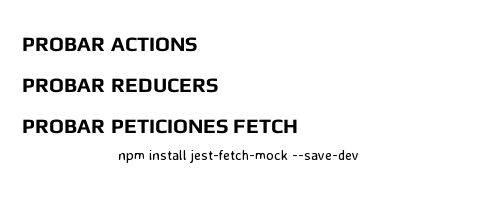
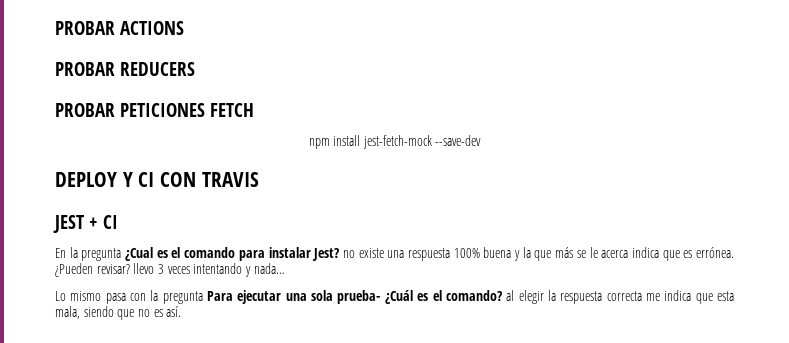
+ DEPLOY Y CI CON TRAVIS
+ JEST + CI
+ En la pregunta ¿Cual es el comando para instalar Jest? no existe una respuesta 100% buena y la que más se le acerca indica que es errónea. ¿Pueden revisar? llevo 3 veces intentando y nada…
+ Lo mismo pasa con la pregunta Para ejecutar una sola prueba- ¿Cuál es el comando? al elegir la respuesta correcta me indica que esta mala, siendo que no es así.

